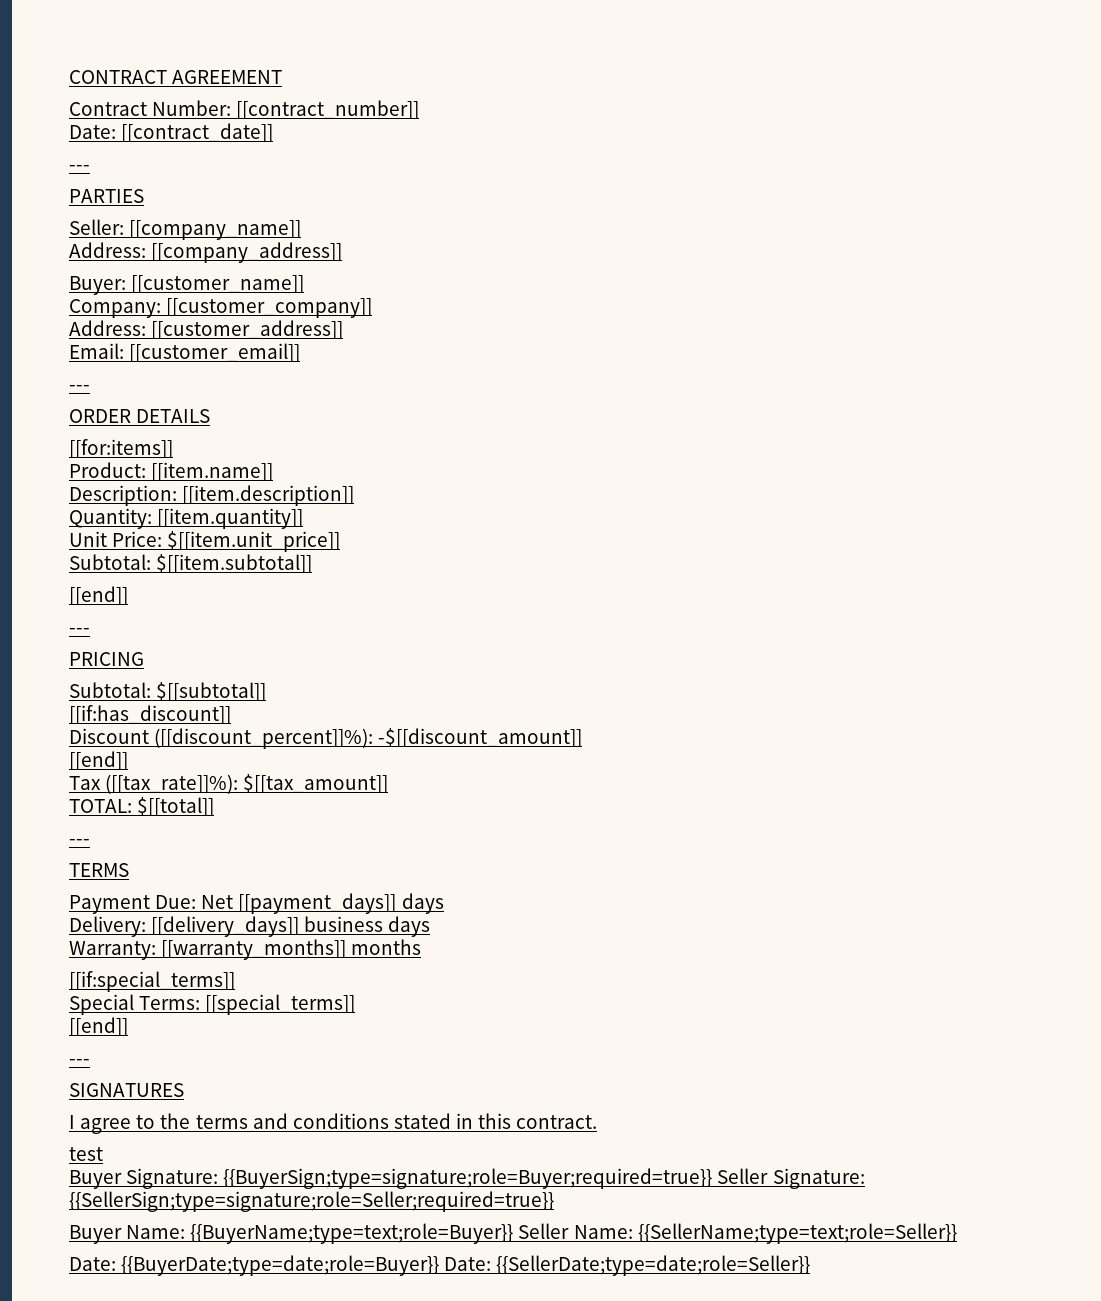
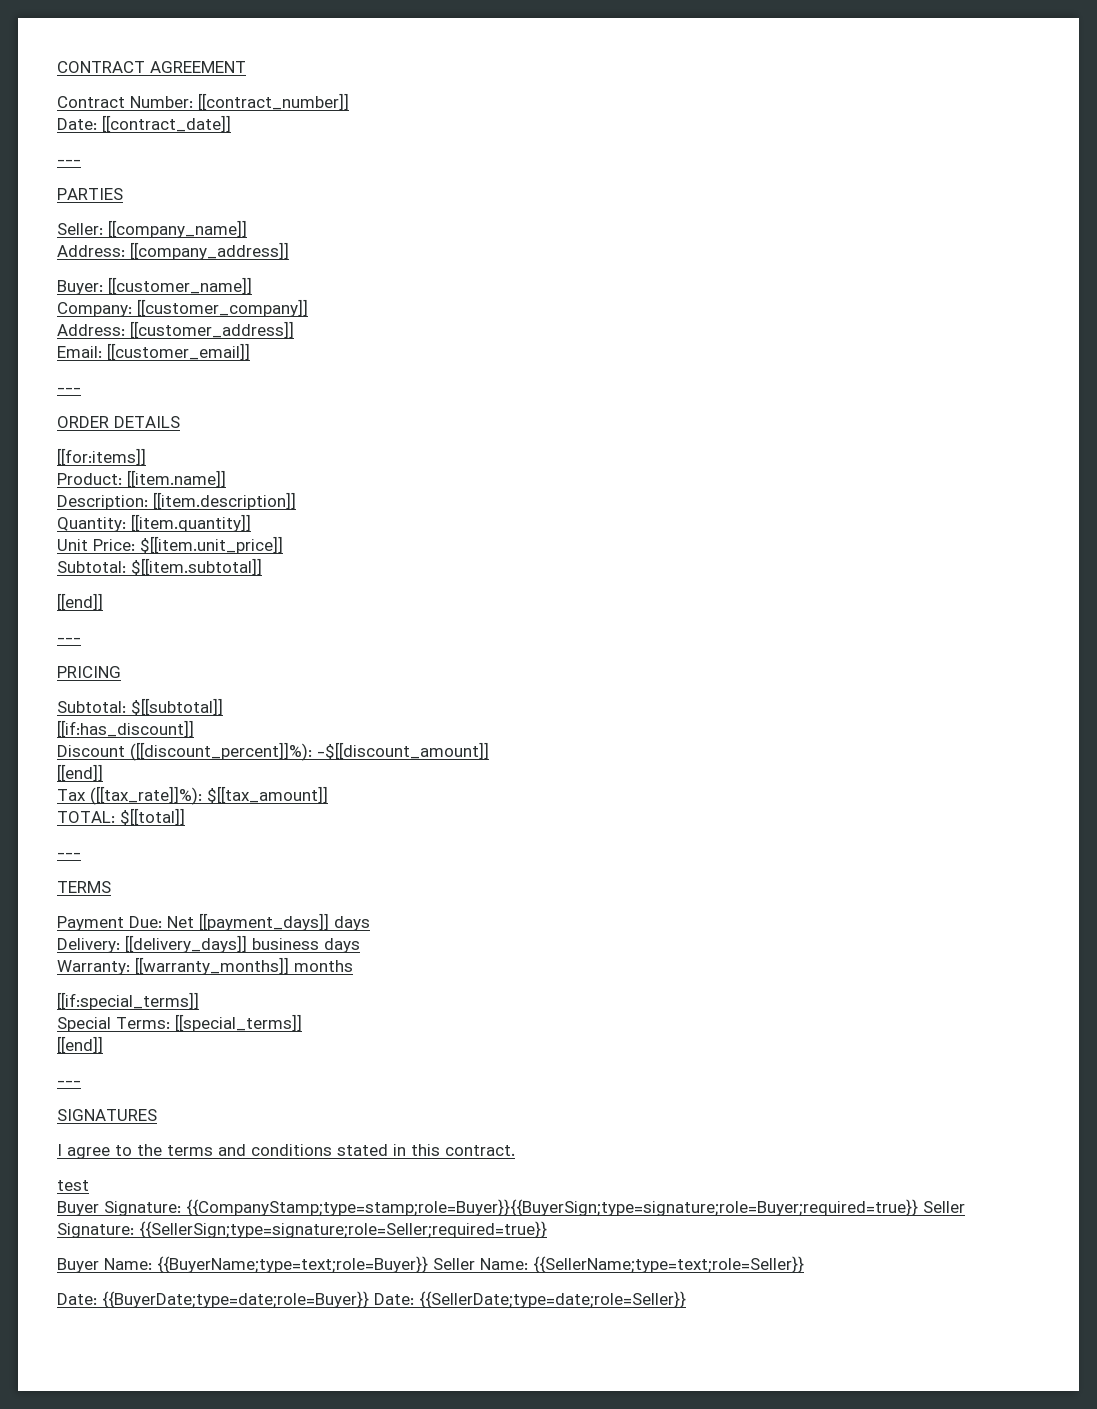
- Buyer Signature: {{BuyerSign;type=signature;role=Buyer;required=true}} Seller Signature: {{SellerSign;type=signature;role=Seller;required=true}}
+ Buyer Signature: {{CompanyStamp;type=stamp;role=Buyer}}{{BuyerSign;type=signature;role=Buyer;required=true}} Seller Signature: {{SellerSign;type=signature;role=Seller;required=true}}

